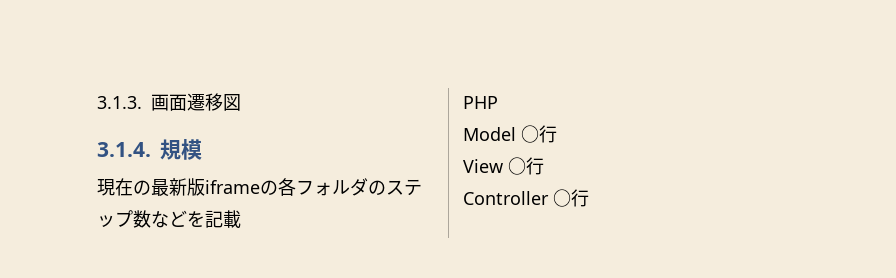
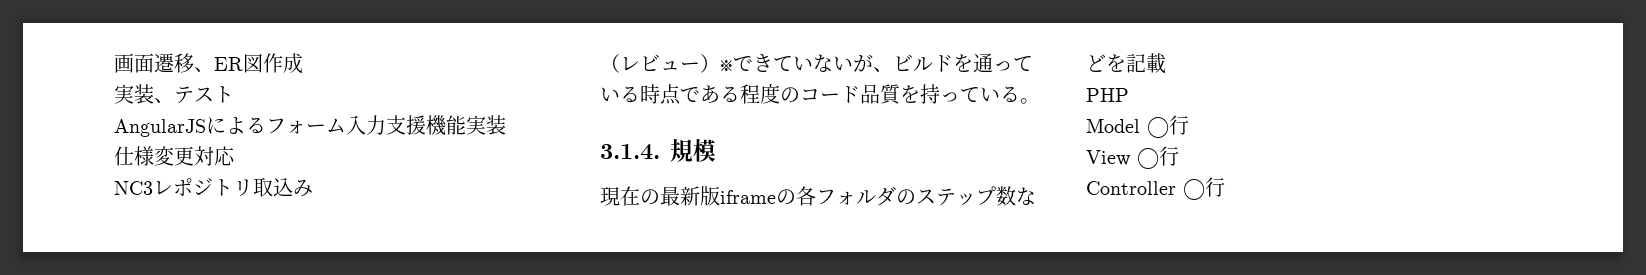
- 3.1.3.画面遷移図
+ 画面遷移、ER図作成
+ 実装、テスト
+ AngularJSによるフォーム入力支援機能実装
+ 仕様変更対応
+ NC3レポジトリ取込み
+ （レビュー）※できていないが、ビルドを通っている時点である程度のコード品質を持っている。

